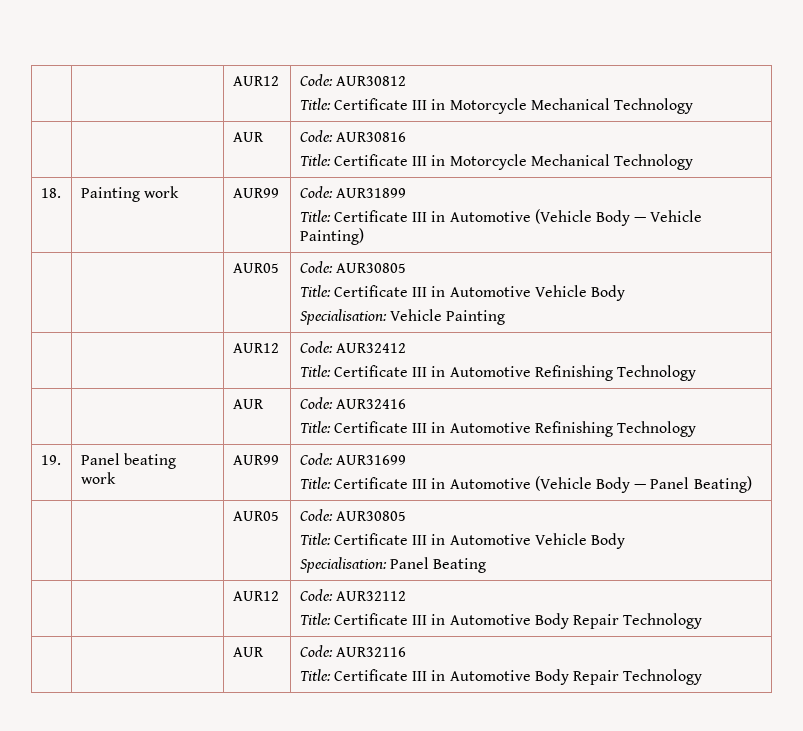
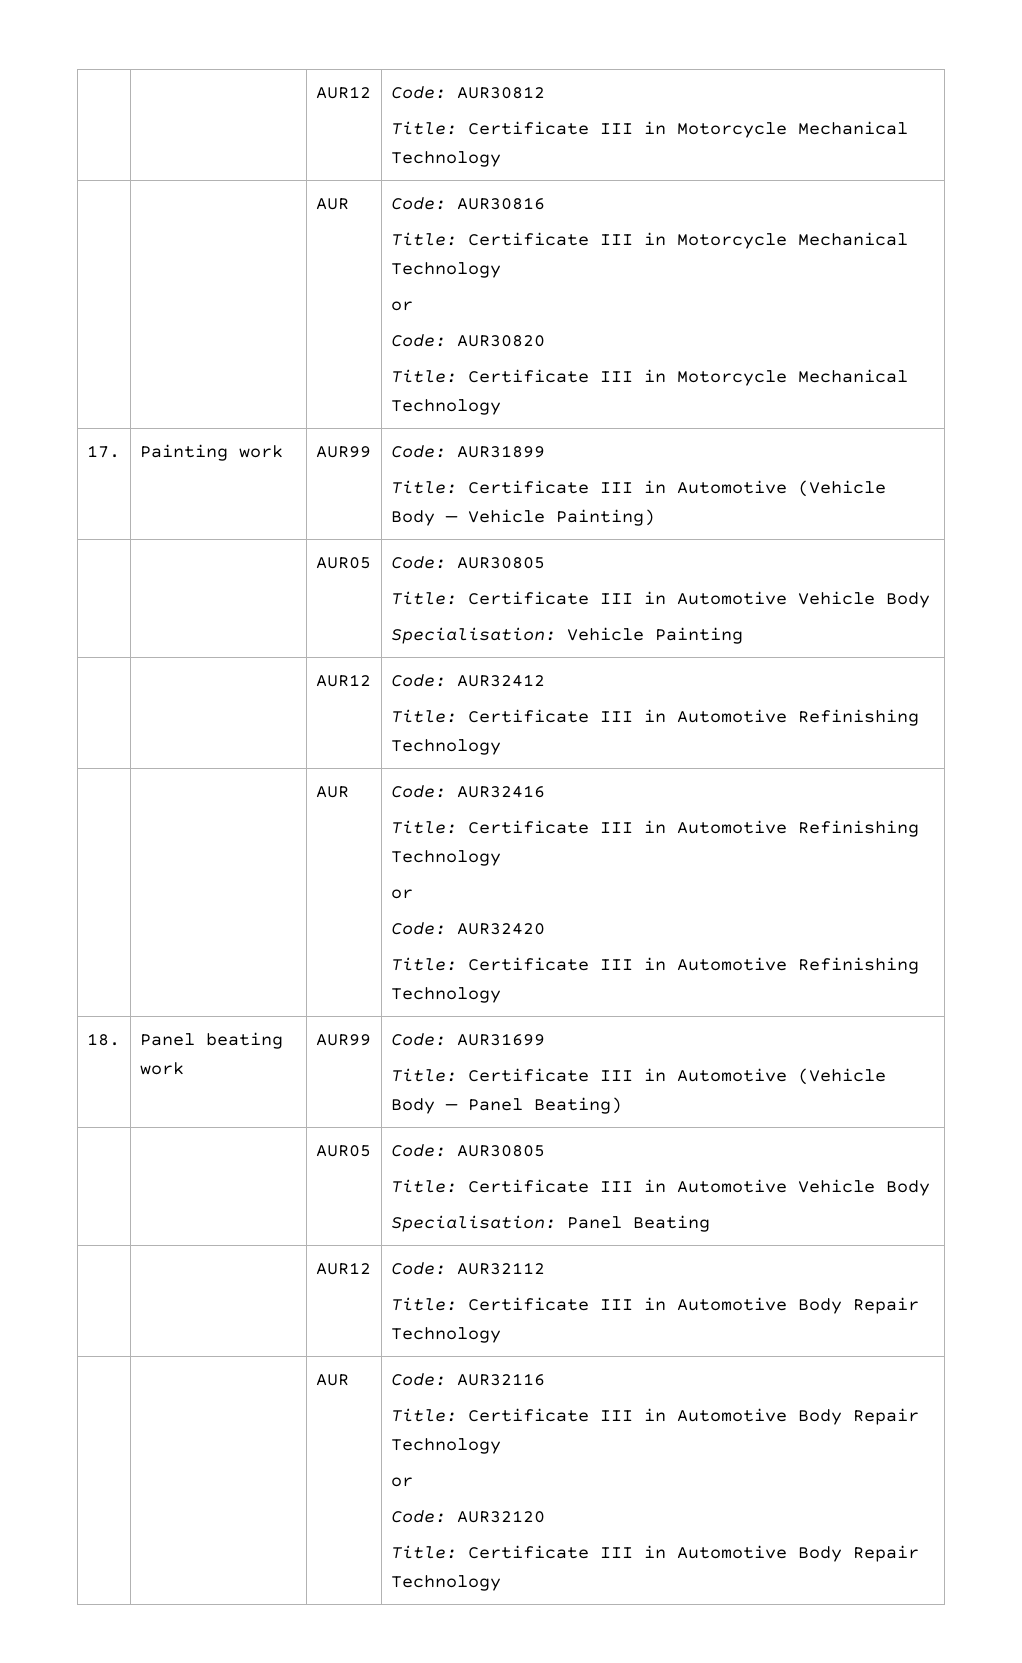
  | | AUR | Code: AUR30816
  Title: Certificate III in Motorcycle Mechanical Technology
- 18. | Painting work | AUR99 | Code: AUR31899
+ or
+ Code: AUR30820
+ Title: Certificate III in Motorcycle Mechanical Technology
+ 17. | Painting work | AUR99 | Code: AUR31899
  | | AUR | Code: AUR32416
  Title: Certificate III in Automotive Refinishing Technology
- 19. | Panel beating work | AUR99 | Code: AUR31699
+ or
+ Code: AUR32420
+ Title: Certificate III in Automotive Refinishing Technology
+ 18. | Panel beating work | AUR99 | Code: AUR31699
  | | AUR | Code: AUR32116
+ Title: Certificate III in Automotive Body Repair Technology
+ or
+ Code: AUR32120

